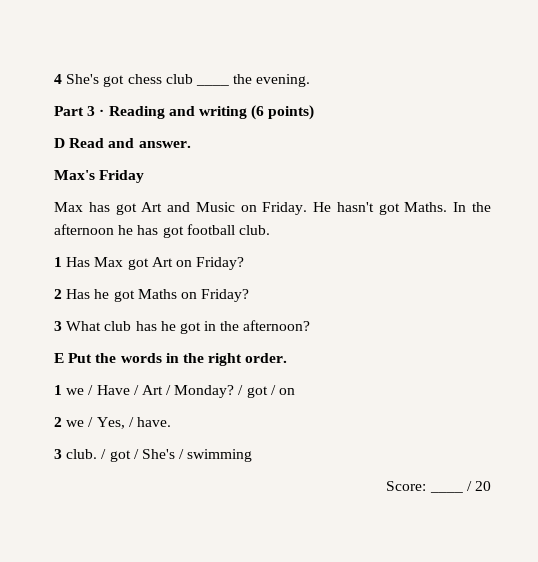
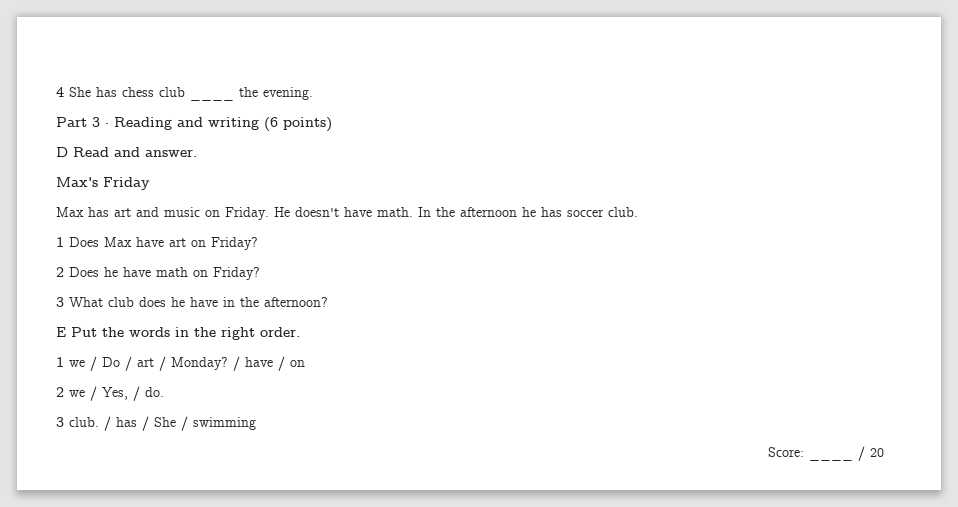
- 4 She's got chess club ____ the evening.
+ 4 She has chess club ____ the evening.
- Max has got Art and Music on Friday. He hasn't got Maths.
+ Max has art and music on Friday. He doesn't have math.
- In the afternoon he has got football club.
+ In the afternoon he has soccer club.
- 1 Has Max got Art on Friday?
+ 1 Does Max have art on Friday?
- 2 Has he got Maths on Friday?
+ 2 Does he have math on Friday?
- 3 What club has he got in the afternoon?
+ 3 What club does he have in the afternoon?
- 1 we / Have / Art / Monday?
+ 1 we / Do / art / Monday?
- / got / on
+ / have / on
- 2 we / Yes, / have.
+ 2 we / Yes, / do.
- / got / She's / swimming
+ / has / She / swimming

